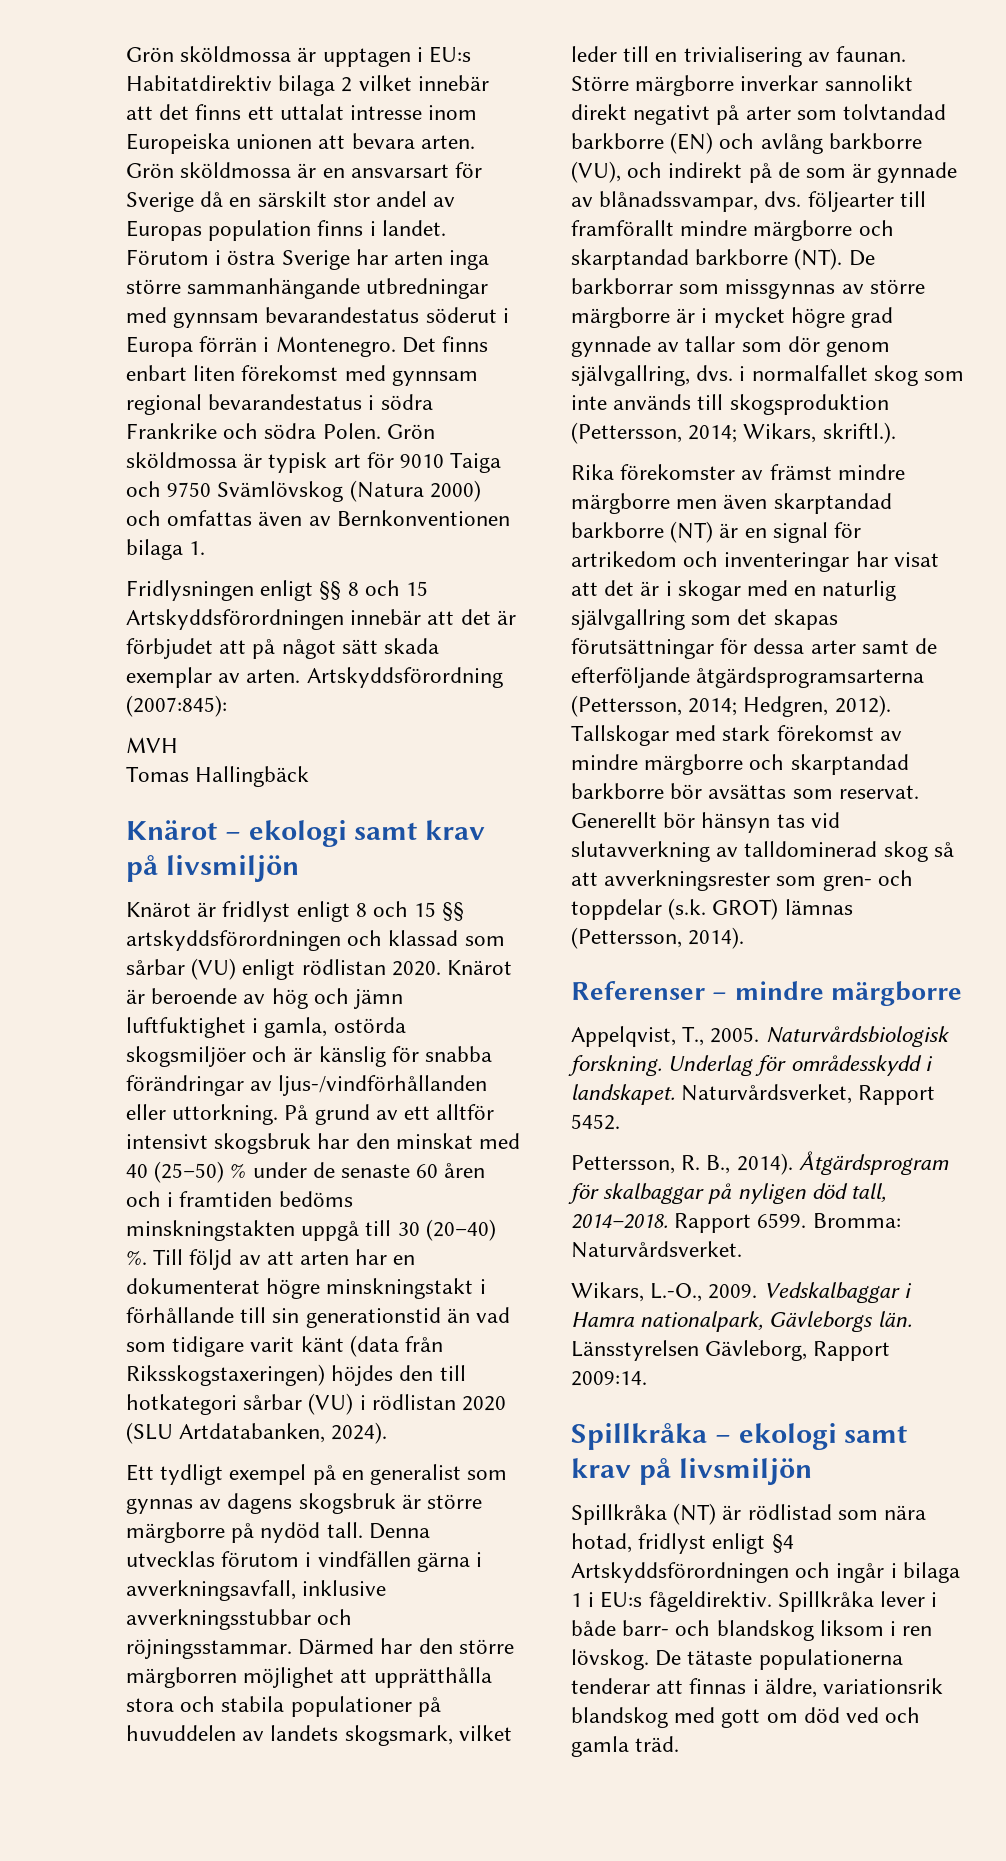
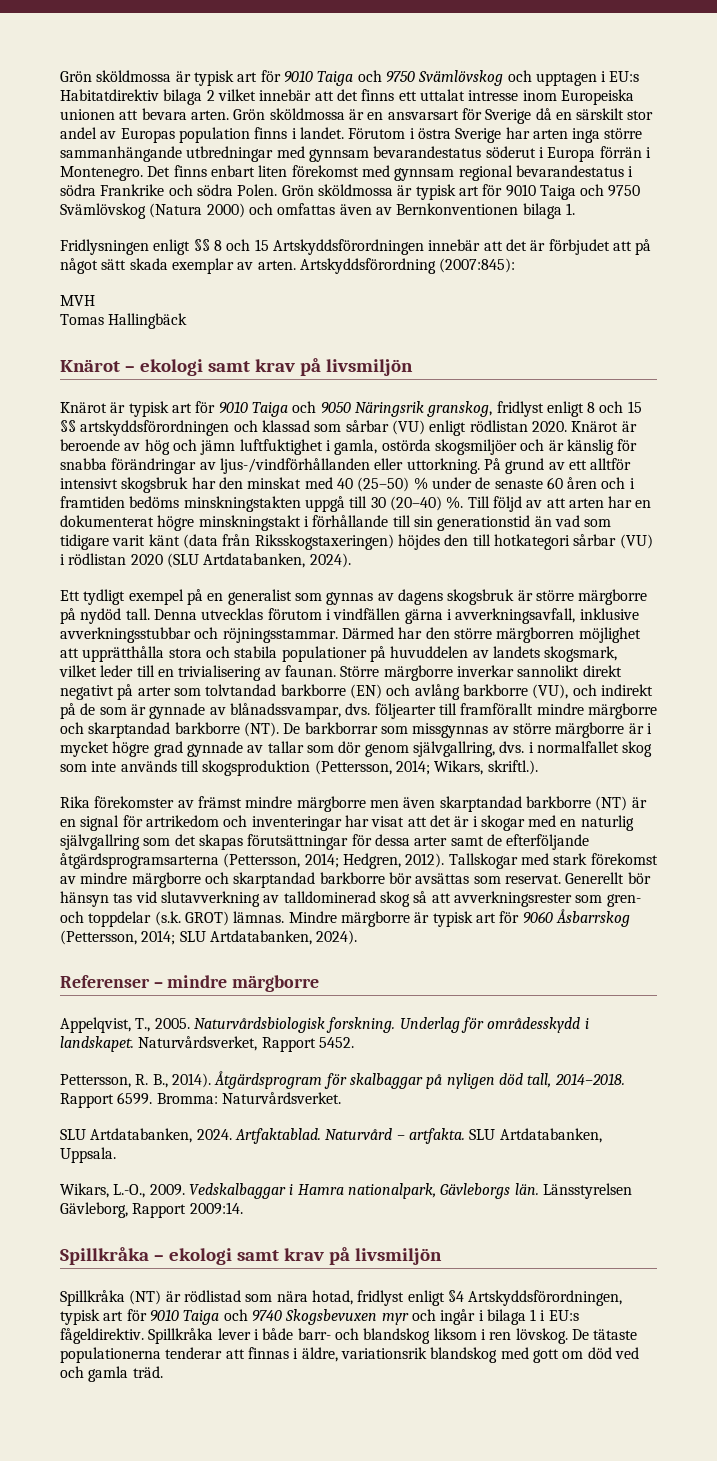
- Grön sköldmossa är upptagen i EU:s Habitatdirektiv bilaga 2 vilket innebär att det finns ett uttalat intresse inom Europeiska unionen att bevara arten.
+ Grön sköldmossa är typisk art för 9010 Taiga och 9750 Svämlövskog och upptagen i EU:s Habitatdirektiv bilaga 2 vilket innebär att det finns ett uttalat intresse inom Europeiska unionen att bevara arten.
- Knärot är fridlyst enligt 8 och 15 §§ artskyddsförordningen och klassad som sårbar (VU) enligt rödlistan 2020.
+ Knärot är typisk art för 9010 Taiga och 9050 Näringsrik granskog, fridlyst enligt 8 och 15 §§ artskyddsförordningen och klassad som sårbar (VU) enligt rödlistan 2020.
- Generellt bör hänsyn tas vid slutavverkning av talldominerad skog så att avverkningsrester som gren- och toppdelar (s.k. GROT) lämnas (Pettersson, 2014).
+ Generellt bör hänsyn tas vid slutavverkning av talldominerad skog så att avverkningsrester som gren- och toppdelar (s.k. GROT) lämnas. Mindre märgborre är typisk art för 9060 Åsbarrskog (Pettersson, 2014; SLU Artdatabanken, 2024).
+ SLU Artdatabanken, 2024. Artfaktablad. Naturvård – artfakta. SLU Artdatabanken, Uppsala.
- Spillkråka (NT) är rödlistad som nära hotad, fridlyst enligt §4 Artskyddsförordningen och ingår i bilaga 1 i EU:s fågeldirektiv.
+ Spillkråka (NT) är rödlistad som nära hotad, fridlyst enligt §4 Artskyddsförordningen, typisk art för 9010 Taiga och 9740 Skogsbevuxen myr och ingår i bilaga 1 i EU:s fågeldirektiv.

